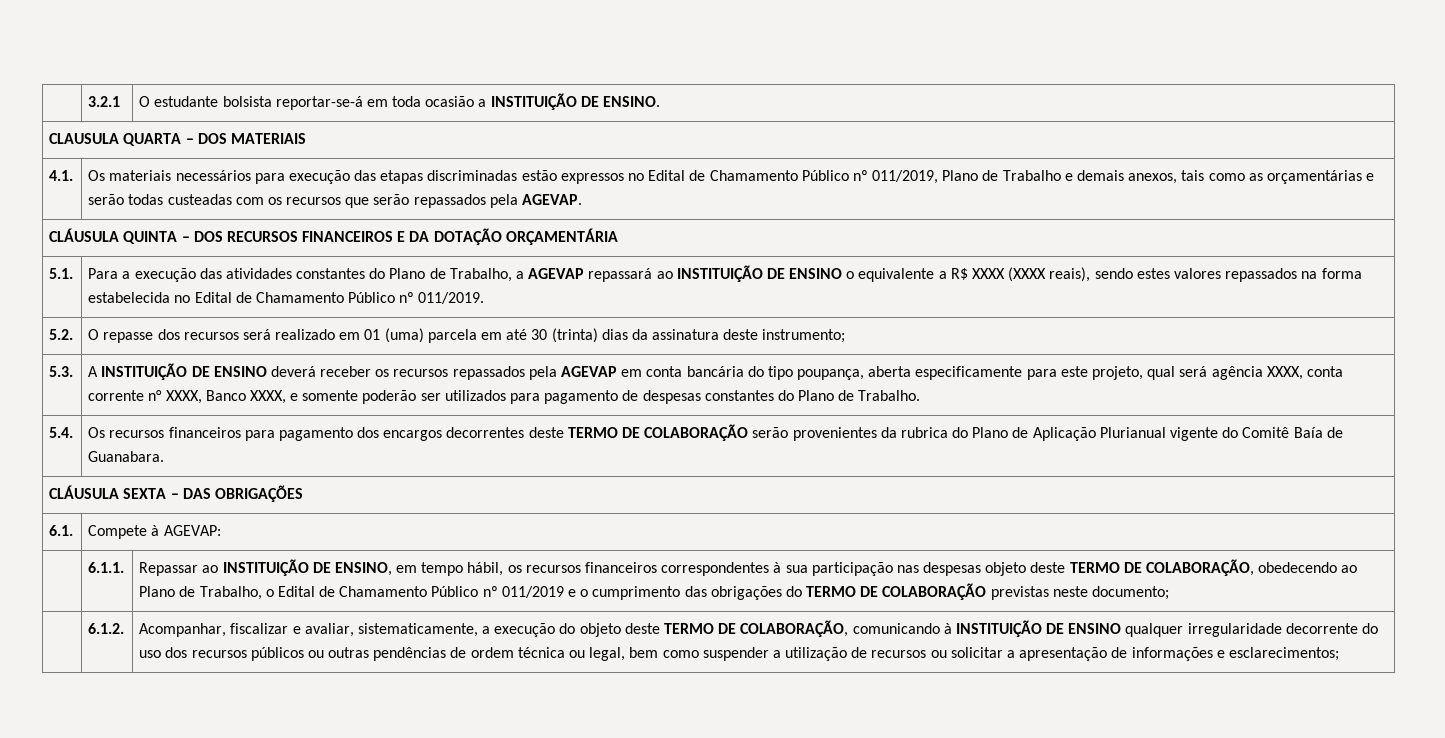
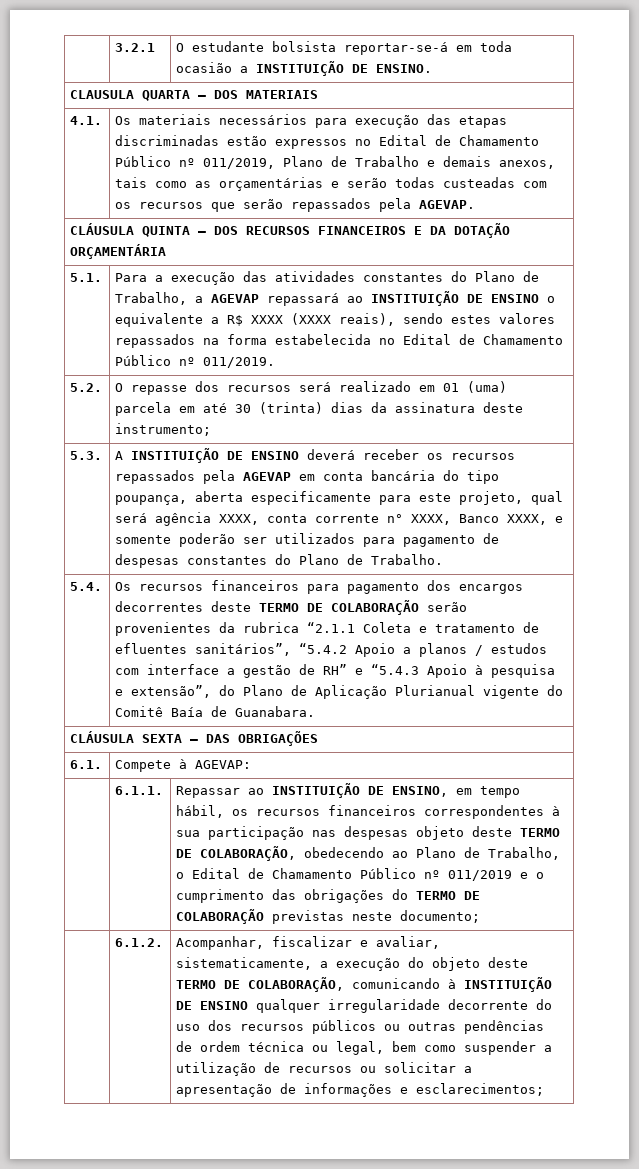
- Os recursos financeiros para pagamento dos encargos decorrentes deste TERMO DE COLABORAÇÃO serão provenientes da rubrica do Plano de Aplicação Plurianual vigente do Comitê Baía de Guanabara.
+ Os recursos financeiros para pagamento dos encargos decorrentes deste TERMO DE COLABORAÇÃO serão provenientes da rubrica “2.1.1 Coleta e tratamento de efluentes sanitários”, “5.4.2 Apoio a planos / estudos com interface a gestão de RH” e “5.4.3 Apoio à pesquisa e extensão”, do Plano de Aplicação Plurianual vigente do Comitê Baía de Guanabara.

